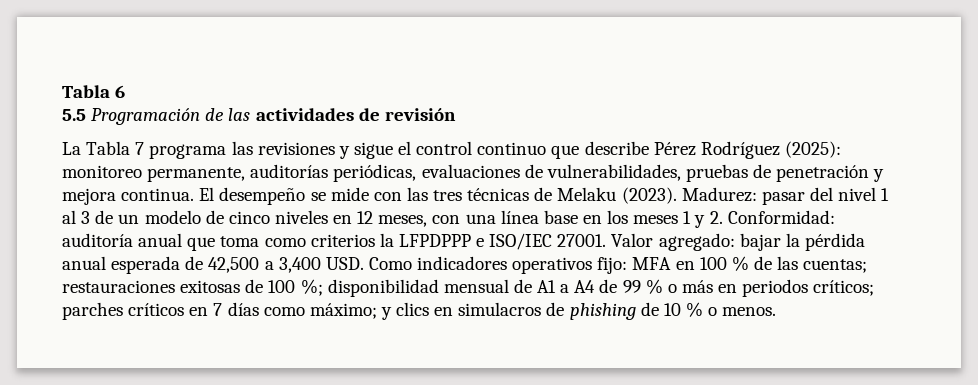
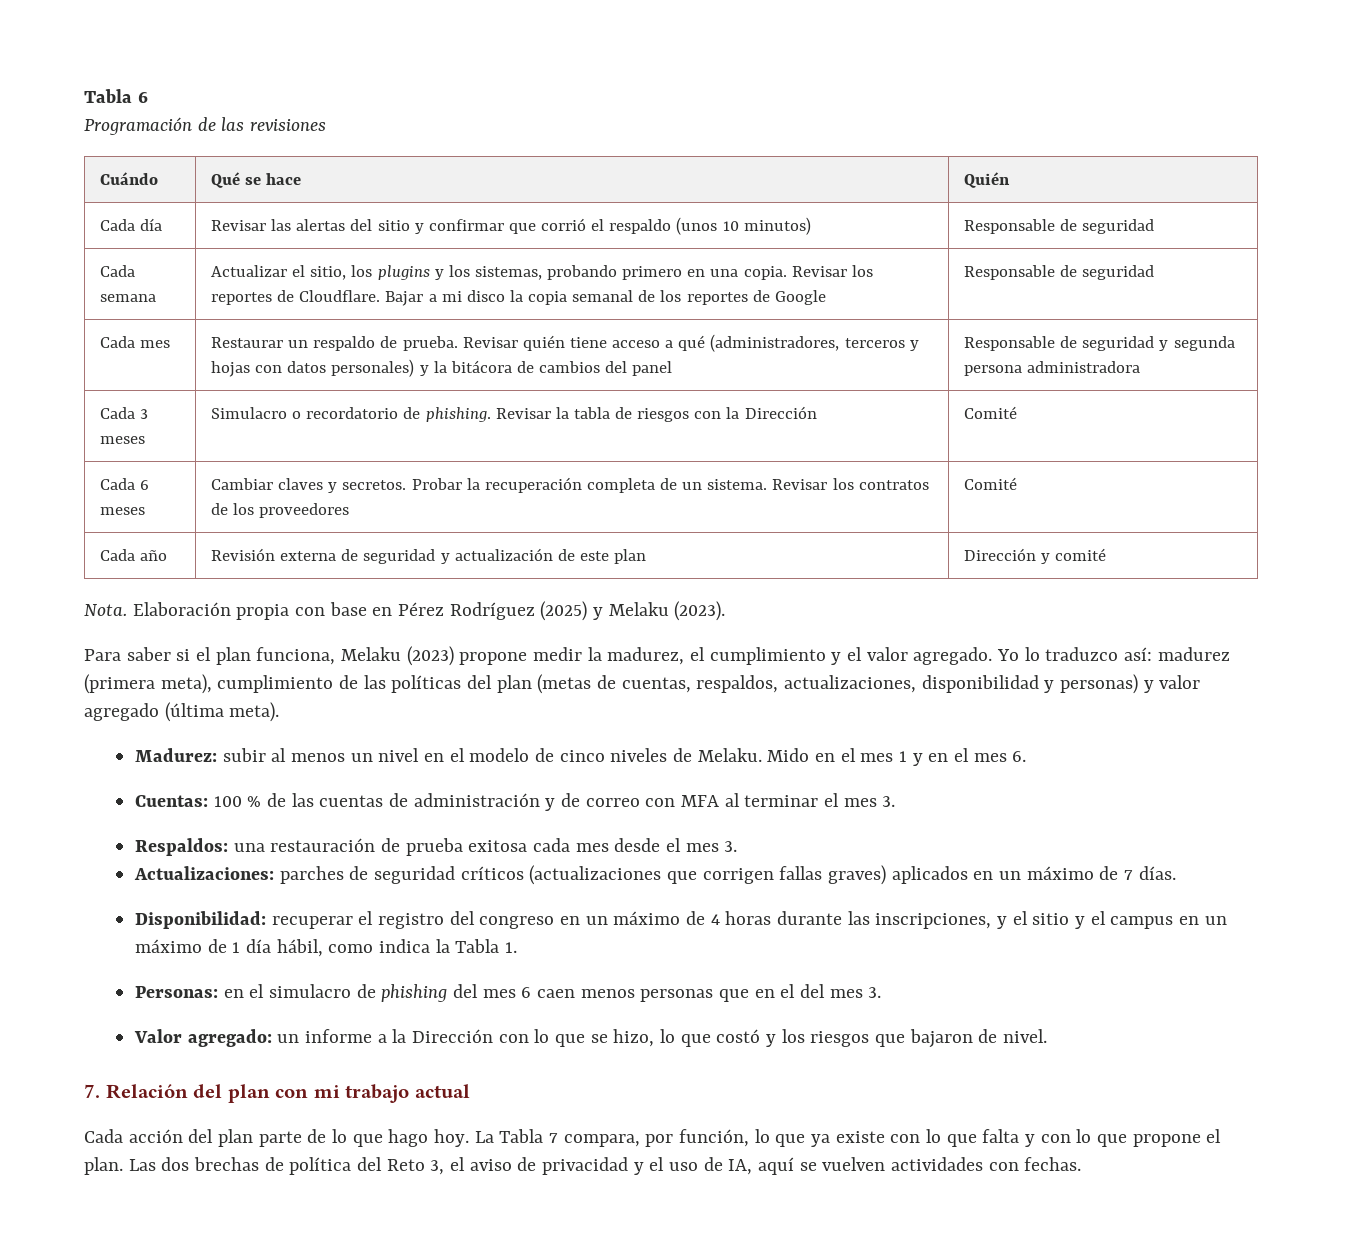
- 5.5 Programación de las actividades de revisión
- La Tabla 7 programa las revisiones y sigue el control continuo que describe Pérez Rodríguez (2025): monitoreo permanente, auditorías periódicas, evaluaciones de vulnerabilidades, pruebas de penetración y mejora continua. El desempeño se mide con las tres técnicas de Melaku (2023). Madurez: pasar del nivel 1 al 3 de un modelo de cinco niveles en 12 meses, con una línea base en los meses 1 y 2. Conformidad: auditoría anual que toma como criterios la LFPDPPP e ISO/IEC 27001. Valor agregado: bajar la pérdida anual esperada de 42,500 a 3,400 USD. Como indicadores operativos fijo: MFA en 100 % de las cuentas; restauraciones exitosas de 100 %; disponibilidad mensual de A1 a A4 de 99 % o más en periodos críticos; parches críticos en 7 días como máximo; y clics en simulacros de phishing de 10 % o menos.
+ Programación de las revisiones
+ Cuándo | Qué se hace | Quién
+ Cada día | Revisar las alertas del sitio y confirmar que corrió el respaldo (unos 10 minutos) | Responsable de seguridad
+ Cada semana | Actualizar el sitio, los plugins y los sistemas, probando primero en una copia. Revisar los reportes de Cloudflare. Bajar a mi disco la copia semanal de los reportes de Google | Responsable de seguridad
+ Cada mes | Restaurar un respaldo de prueba. Revisar quién tiene acceso a qué (administradores, terceros y hojas con datos personales) y la bitácora de cambios del panel | Responsable de seguridad y segunda persona administradora
+ Cada 3 meses | Simulacro o recordatorio de phishing. Revisar la tabla de riesgos con la Dirección | Comité
+ Cada 6 meses | Cambiar claves y secretos. Probar la recuperación completa de un sistema. Revisar los contratos de los proveedores | Comité
+ Cada año | Revisión externa de seguridad y actualización de este plan | Dirección y comité
+ Nota. Elaboración propia con base en Pérez Rodríguez (2025) y Melaku (2023).
+ Para saber si el plan funciona, Melaku (2023) propone medir la madurez, el cumplimiento y el valor agregado. Yo lo traduzco así: madurez (primera meta), cumplimiento de las políticas del plan (metas de cuentas, respaldos, actualizaciones, disponibilidad y personas) y valor agregado (última meta).
+ Madurez: subir al menos un nivel en el modelo de cinco niveles de Melaku. Mido en el mes 1 y en el mes 6.
+ Cuentas: 100 % de las cuentas de administración y de correo con MFA al terminar el mes 3.
+ Respaldos: una restauración de prueba exitosa cada mes desde el mes 3.
+ Actualizaciones: parches de seguridad críticos (actualizaciones que corrigen fallas graves) aplicados en un máximo de 7 días.
+ Disponibilidad: recuperar el registro del congreso en un máximo de 4 horas durante las inscripciones, y el sitio y el campus en un máximo de 1 día hábil, como indica la Tabla 1.
+ Personas: en el simulacro de phishing del mes 6 caen menos personas que en el del mes 3.
+ Valor agregado: un informe a la Dirección con lo que se hizo, lo que costó y los riesgos que bajaron de nivel.
+ 7. Relación del plan con mi trabajo actual
+ Cada acción del plan parte de lo que hago hoy. La Tabla 7 compara, por función, lo que ya existe con lo que falta y con lo que propone el plan. Las dos brechas de política del Reto 3, el aviso de privacidad y el uso de IA, aquí se vuelven actividades con fechas.

